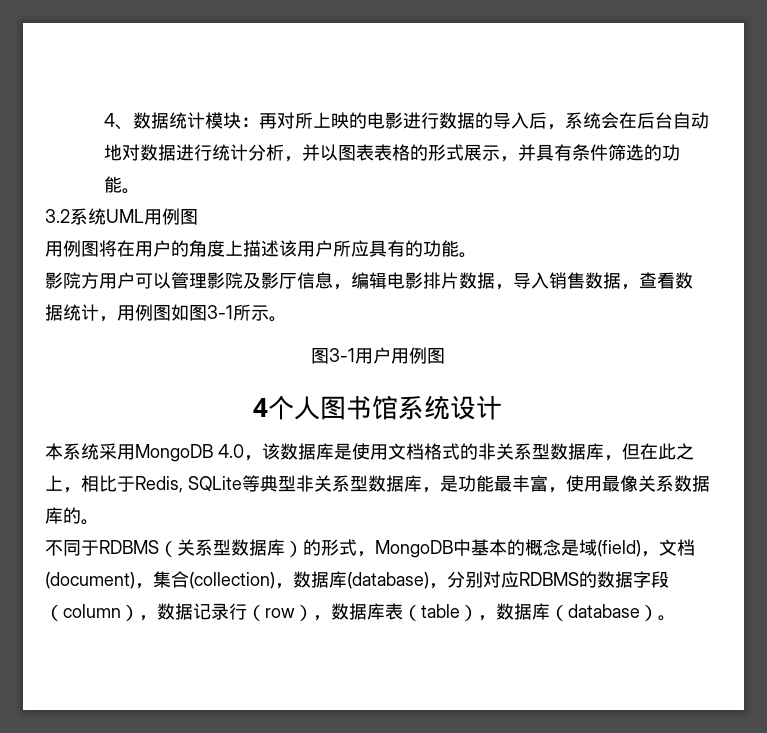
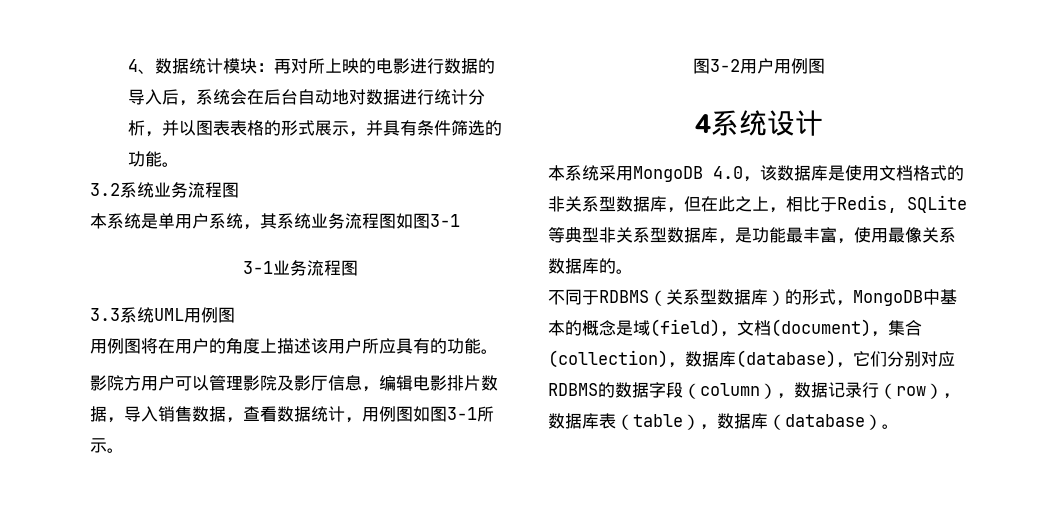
- 3.2系统UML用例图
+ 3.2系统业务流程图
+ 本系统是单用户系统，其系统业务流程图如图3-1
+ 3-1业务流程图
+ 3.3系统UML用例图
- 图3-1用户用例图
+ 图3-2用户用例图
- 4个人图书馆系统设计
+ 4系统设计
- 不同于RDBMS（关系型数据库）的形式，MongoDB中基本的概念是域(field)，文档(document)，集合(collection)，数据库(database)，分别对应RDBMS的数据字段（column），数据记录行（row），数据库表（table），数据库（database）。
+ 不同于RDBMS（关系型数据库）的形式，MongoDB中基本的概念是域(field)，文档(document)，集合(collection)，数据库(database)，它们分别对应RDBMS的数据字段（column），数据记录行（row），数据库表（table），数据库（database）。

